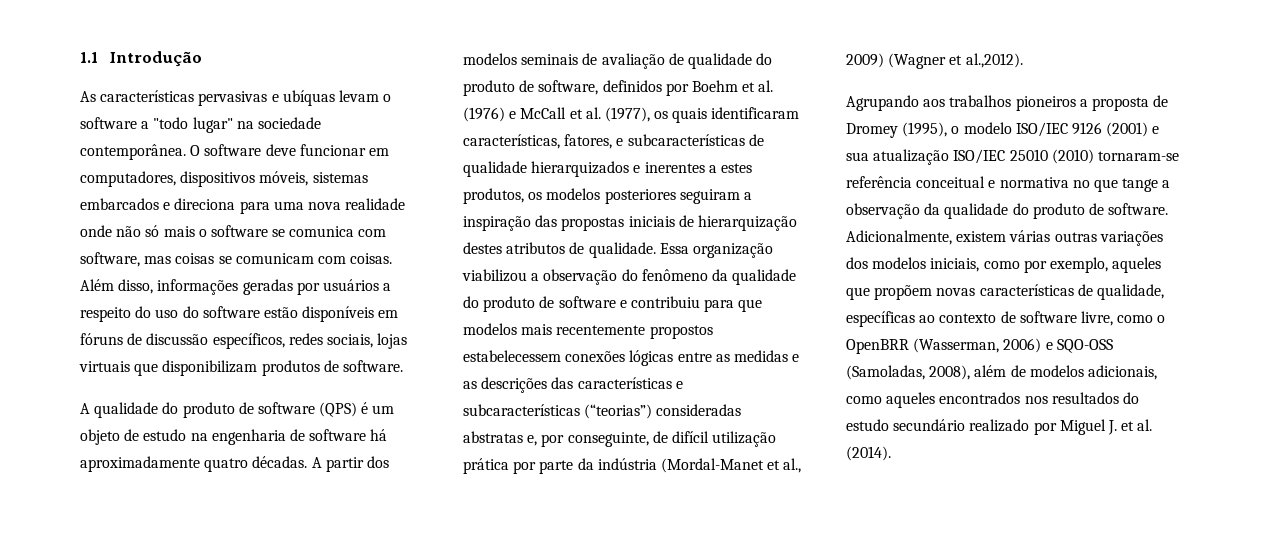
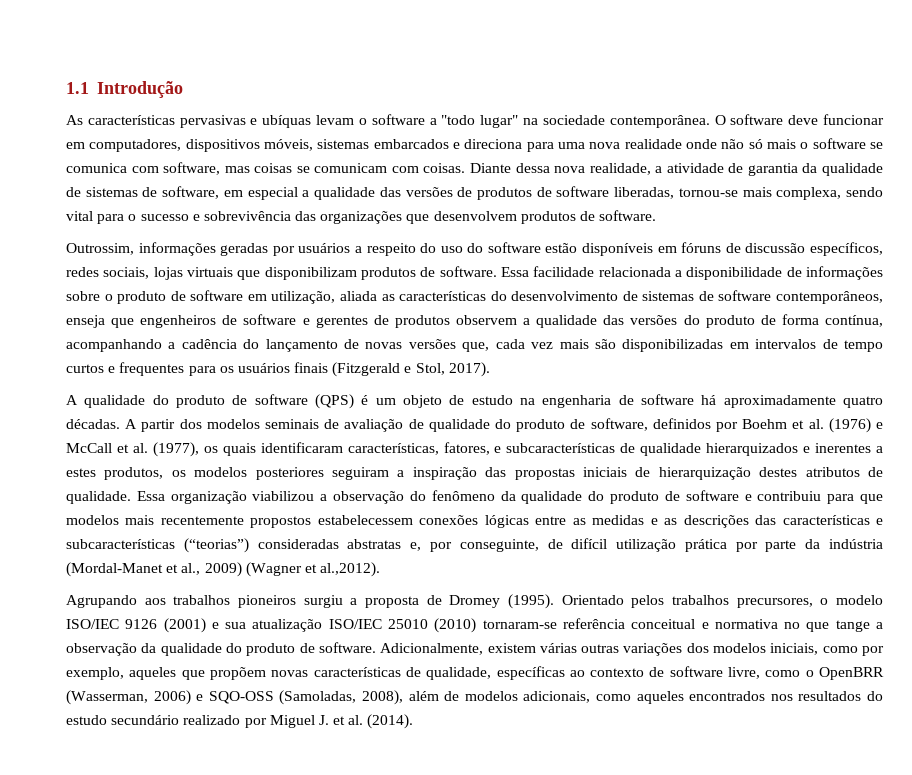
- Além disso, informações geradas por usuários a respeito do uso do software estão disponíveis em fóruns de discussão específicos, redes sociais, lojas virtuais que disponibilizam produtos de software.
+ Diante dessa nova realidade, a atividade de garantia da qualidade de sistemas de software, em especial a qualidade das versões de produtos de software liberadas, tornou-se mais complexa, sendo vital para o sucesso e sobrevivência das organizações que desenvolvem produtos de software.
+ Outrossim, informações geradas por usuários a respeito do uso do software estão disponíveis em fóruns de discussão específicos, redes sociais, lojas virtuais que disponibilizam produtos de software. Essa facilidade relacionada a disponibilidade de informações sobre o produto de software em utilização, aliada as características do desenvolvimento de sistemas de software contemporâneos, enseja que engenheiros de software e gerentes de produtos observem a qualidade das versões do produto de forma contínua, acompanhando a cadência do lançamento de novas versões que, cada vez mais são disponibilizadas em intervalos de tempo curtos e frequentes para os usuários finais (Fitzgerald e Stol, 2017).
- Agrupando aos trabalhos pioneiros a proposta de Dromey (1995), o modelo ISO/IEC 9126 (2001) e sua atualização ISO/IEC 25010 (2010) tornaram-se referência conceitual e normativa no que tange a observação da qualidade do produto de software.
+ Agrupando aos trabalhos pioneiros surgiu a proposta de Dromey (1995). Orientado pelos trabalhos precursores, o modelo ISO/IEC 9126 (2001) e sua atualização ISO/IEC 25010 (2010) tornaram-se referência conceitual e normativa no que tange a observação da qualidade do produto de software.

